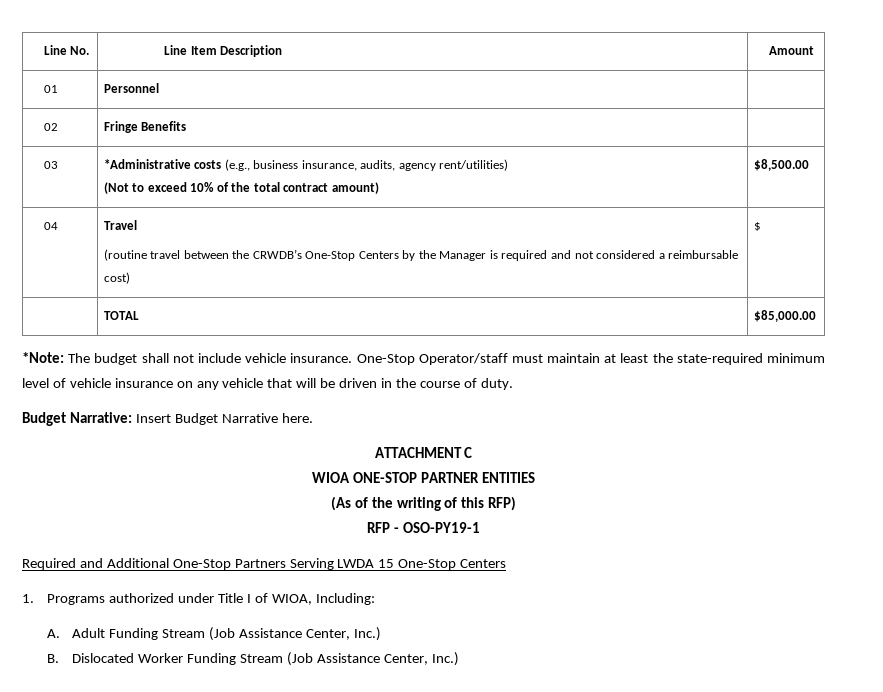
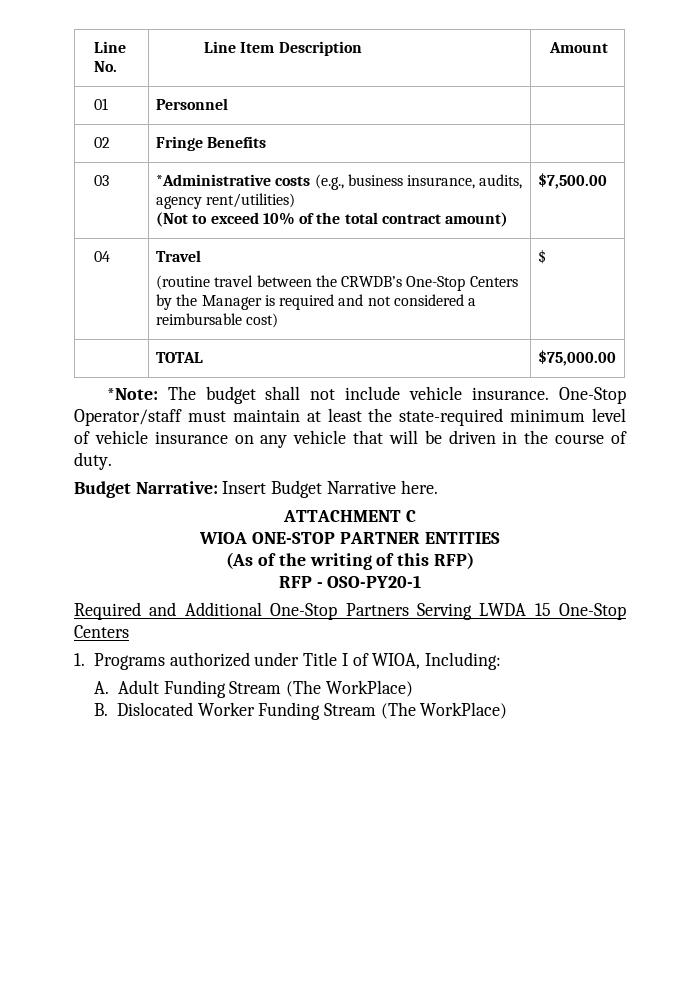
  03 | *Administrative costs (e.g., business insurance, audits, agency rent/utilities)
- (Not to exceed 10% of the total contract amount) | $8,500.00
+ (Not to exceed 10% of the total contract amount) | $7,500.00
- | TOTAL | $85,000.00
+ | TOTAL | $75,000.00
- RFP - OSO-PY19-1
+ RFP - OSO-PY20-1
- A. Adult Funding Stream (Job Assistance Center, Inc.)
+ A. Adult Funding Stream (The WorkPlace)
- B. Dislocated Worker Funding Stream (Job Assistance Center, Inc.)
+ B. Dislocated Worker Funding Stream (The WorkPlace)

